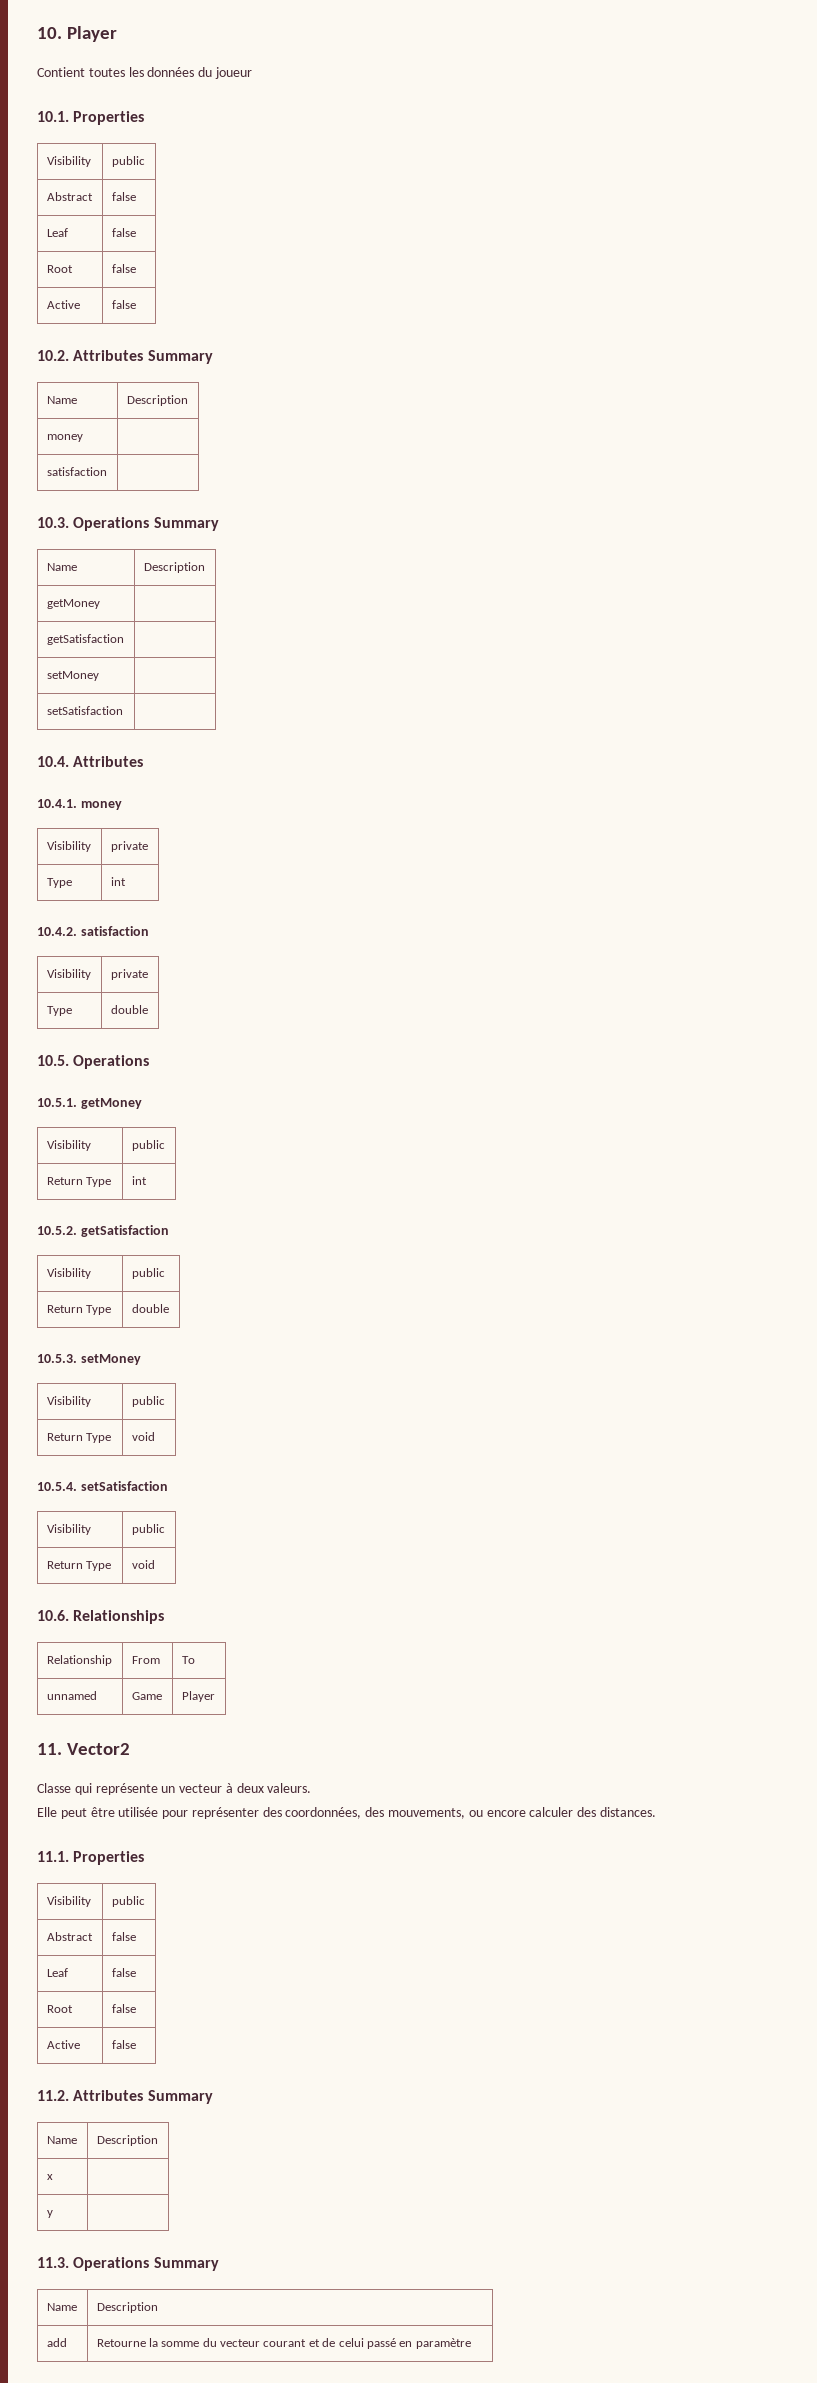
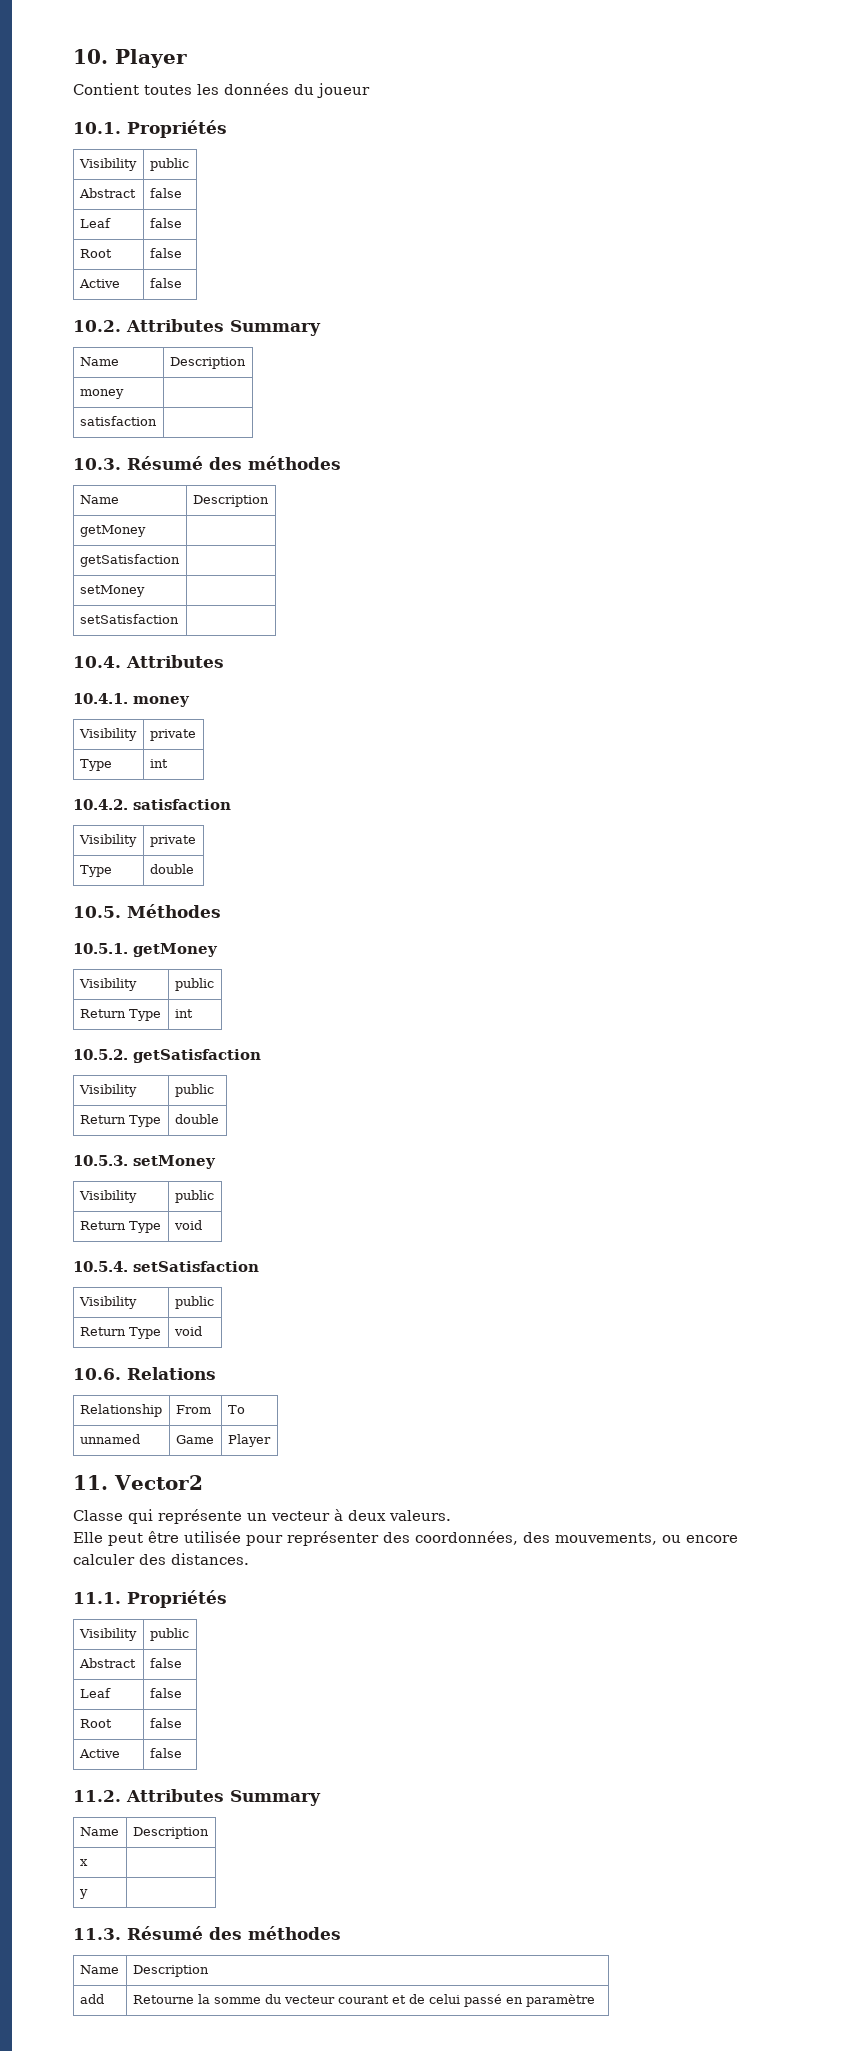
- 10.1. Properties
+ 10.1. Propriétés
- 10.3. Operations Summary
+ 10.3. Résumé des méthodes
- 10.5. Operations
+ 10.5. Méthodes
- 10.6. Relationships
+ 10.6. Relations
- 11.1. Properties
+ 11.1. Propriétés
- 11.3. Operations Summary
+ 11.3. Résumé des méthodes

